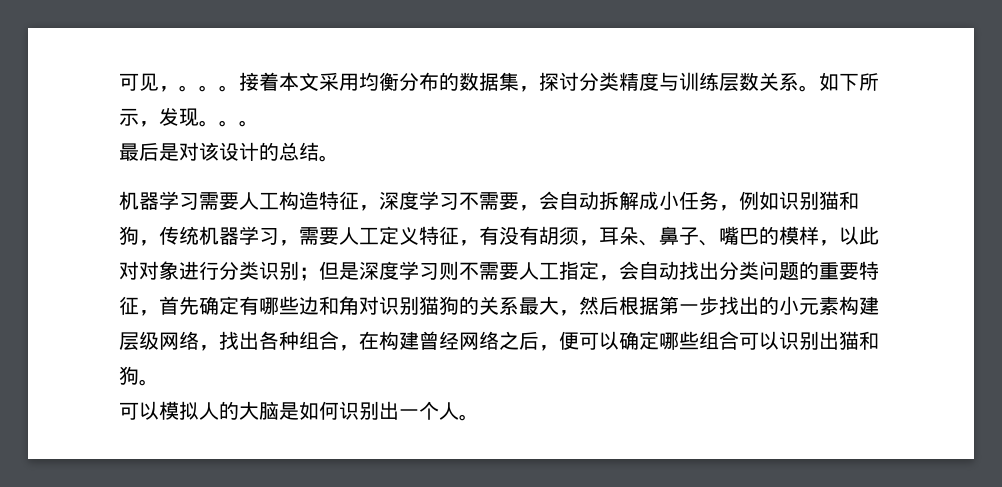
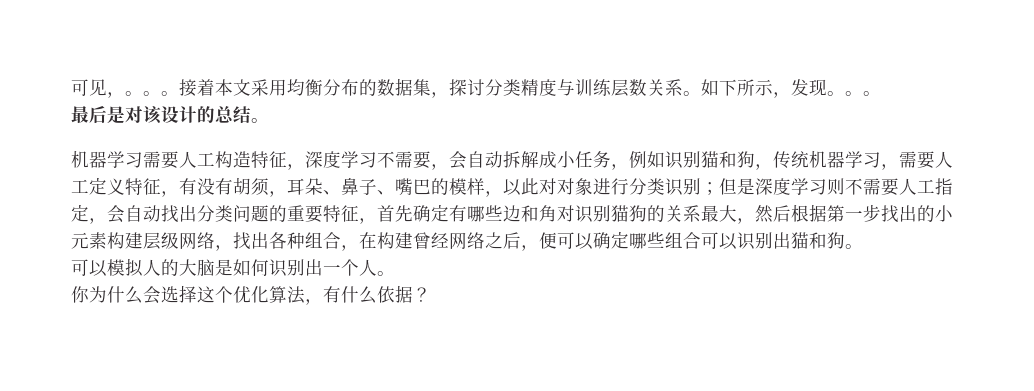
+ 你为什么会选择这个优化算法，有什么依据？

